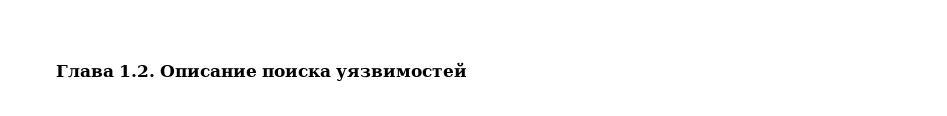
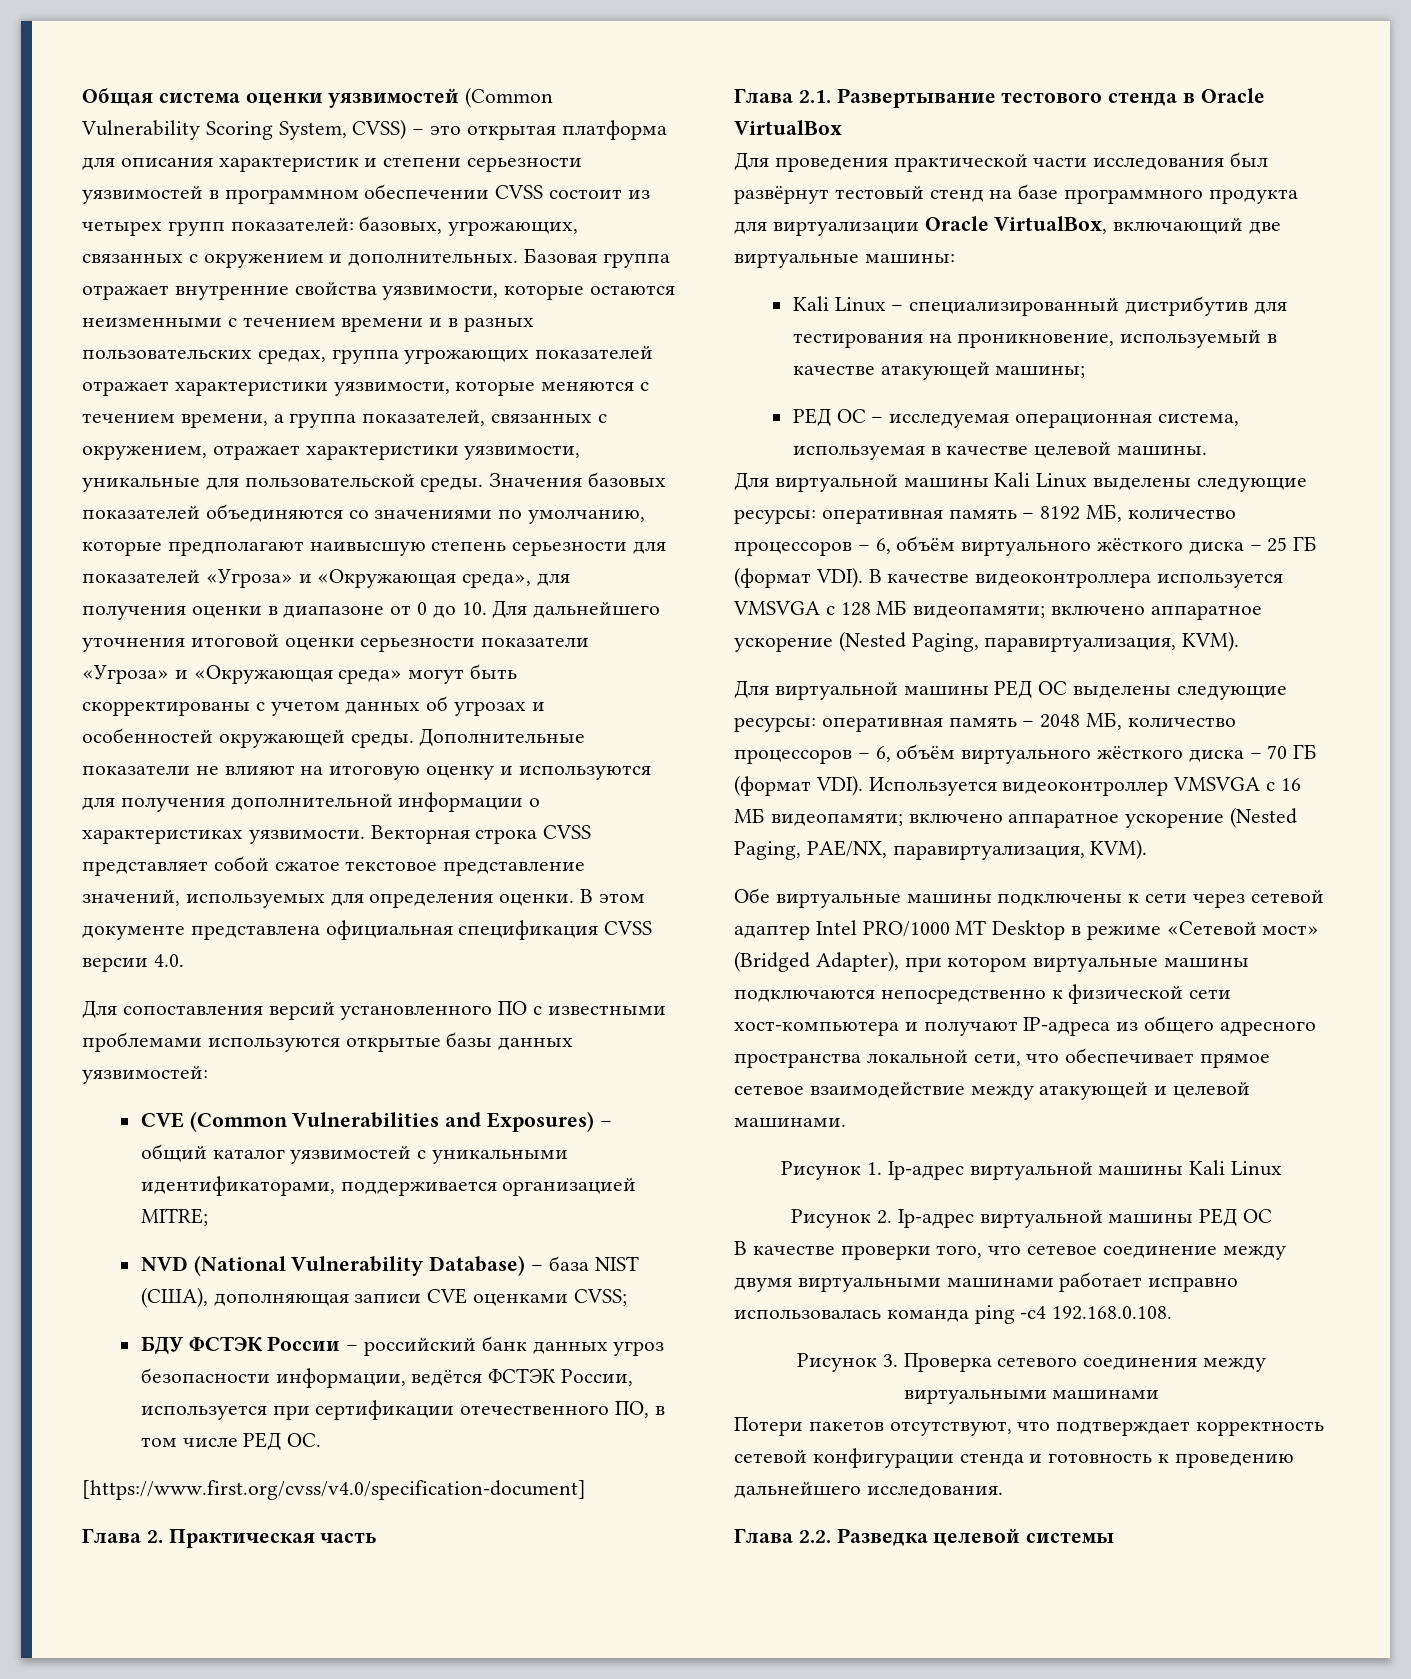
- Глава 1.2. Описание поиска уязвимостей
+ Общая система оценки уязвимостей (Common Vulnerability Scoring System, CVSS) – это открытая платформа для описания характеристик и степени серьезности уязвимостей в программном обеспечении CVSS состоит из четырех групп показателей: базовых, угрожающих, связанных с окружением и дополнительных. Базовая группа отражает внутренние свойства уязвимости, которые остаются неизменными с течением времени и в разных пользовательских средах, группа угрожающих показателей отражает характеристики уязвимости, которые меняются с течением времени, а группа показателей, связанных с окружением, отражает характеристики уязвимости, уникальные для пользовательской среды. Значения базовых показателей объединяются со значениями по умолчанию, которые предполагают наивысшую степень серьезности для показателей «Угроза» и «Окружающая среда», для получения оценки в диапазоне от 0 до 10. Для дальнейшего уточнения итоговой оценки серьезности показатели «Угроза» и «Окружающая среда» могут быть скорректированы с учетом данных об угрозах и особенностей окружающей среды. Дополнительные показатели не влияют на итоговую оценку и используются для получения дополнительной информации о характеристиках уязвимости. Векторная строка CVSS представляет собой сжатое текстовое представление значений, используемых для определения оценки. В этом документе представлена официальная спецификация CVSS версии 4.0.
+ Для сопоставления версий установленного ПО с известными проблемами используются открытые базы данных уязвимостей:
+ CVE (Common Vulnerabilities and Exposures) – общий каталог уязвимостей с уникальными идентификаторами, поддерживается организацией MITRE;
+ NVD (National Vulnerability Database) – база NIST (США), дополняющая записи CVE оценками CVSS;
+ БДУ ФСТЭК России – российский банк данных угроз безопасности информации, ведётся ФСТЭК России, используется при сертификации отечественного ПО, в том числе РЕД ОС.
+ [https://www.first.org/cvss/v4.0/specification-document]
+ Глава 2. Практическая часть
+ Глава 2.1. Развертывание тестового стенда в Oracle VirtualBox
+ Для проведения практической части исследования был развёрнут тестовый стенд на базе программного продукта для виртуализации Oracle VirtualBox, включающий две виртуальные машины:
+ Kali Linux – специализированный дистрибутив для тестирования на проникновение, используемый в качестве атакующей машины;
+ РЕД ОС – исследуемая операционная система, используемая в качестве целевой машины.
+ Для виртуальной машины Kali Linux выделены следующие ресурсы: оперативная память – 8192 МБ, количество процессоров – 6, объём виртуального жёсткого диска – 25 ГБ (формат VDI). В качестве видеоконтроллера используется VMSVGA с 128 МБ видеопамяти; включено аппаратное ускорение (Nested Paging, паравиртуализация, KVM).
+ Для виртуальной машины РЕД ОС выделены следующие ресурсы: оперативная память – 2048 МБ, количество процессоров – 6, объём виртуального жёсткого диска – 70 ГБ (формат VDI). Используется видеоконтроллер VMSVGA с 16 МБ видеопамяти; включено аппаратное ускорение (Nested Paging, PAE/NX, паравиртуализация, KVM).
+ Обе виртуальные машины подключены к сети через сетевой адаптер Intel PRO/1000 MT Desktop в режиме «Сетевой мост» (Bridged Adapter), при котором виртуальные машины подключаются непосредственно к физической сети хост-компьютера и получают IP-адреса из общего адресного пространства локальной сети, что обеспечивает прямое сетевое взаимодействие между атакующей и целевой машинами.
+ Рисунок 1. Ip-адрес виртуальной машины Kali Linux
+ Рисунок 2. Ip-адрес виртуальной машины РЕД ОС
+ В качестве проверки того, что сетевое соединение между двумя виртуальными машинами работает исправно использовалась команда ping -c4 192.168.0.108.
+ Рисунок 3. Проверка сетевого соединения между виртуальными машинами
+ Потери пакетов отсутствуют, что подтверждает корректность сетевой конфигурации стенда и готовность к проведению дальнейшего исследования.
+ Глава 2.2. Разведка целевой системы

